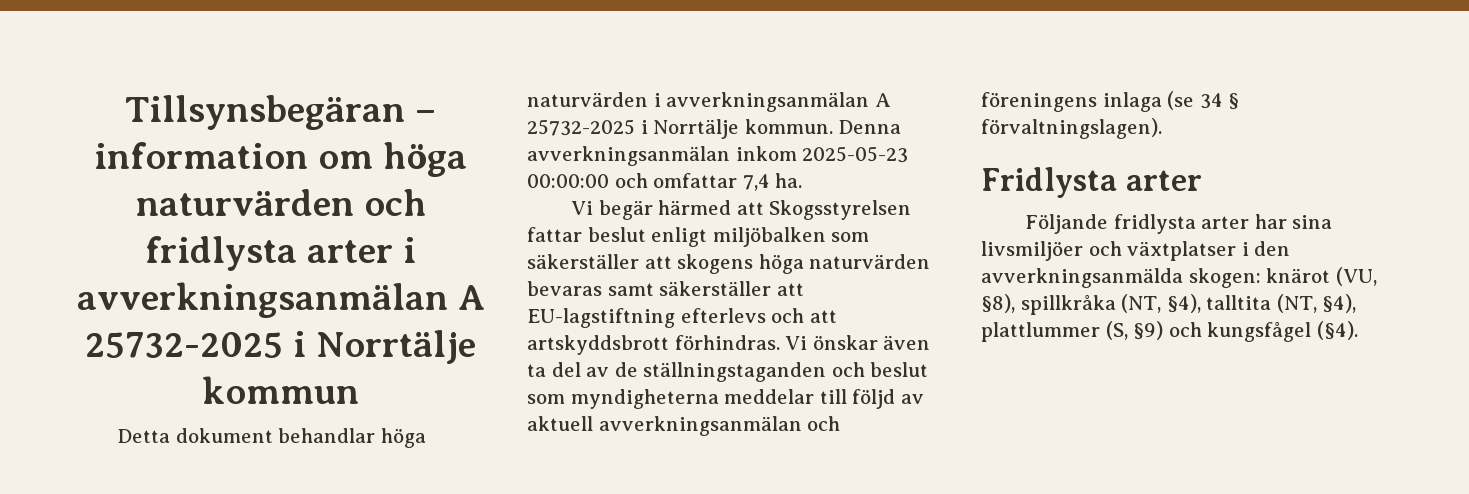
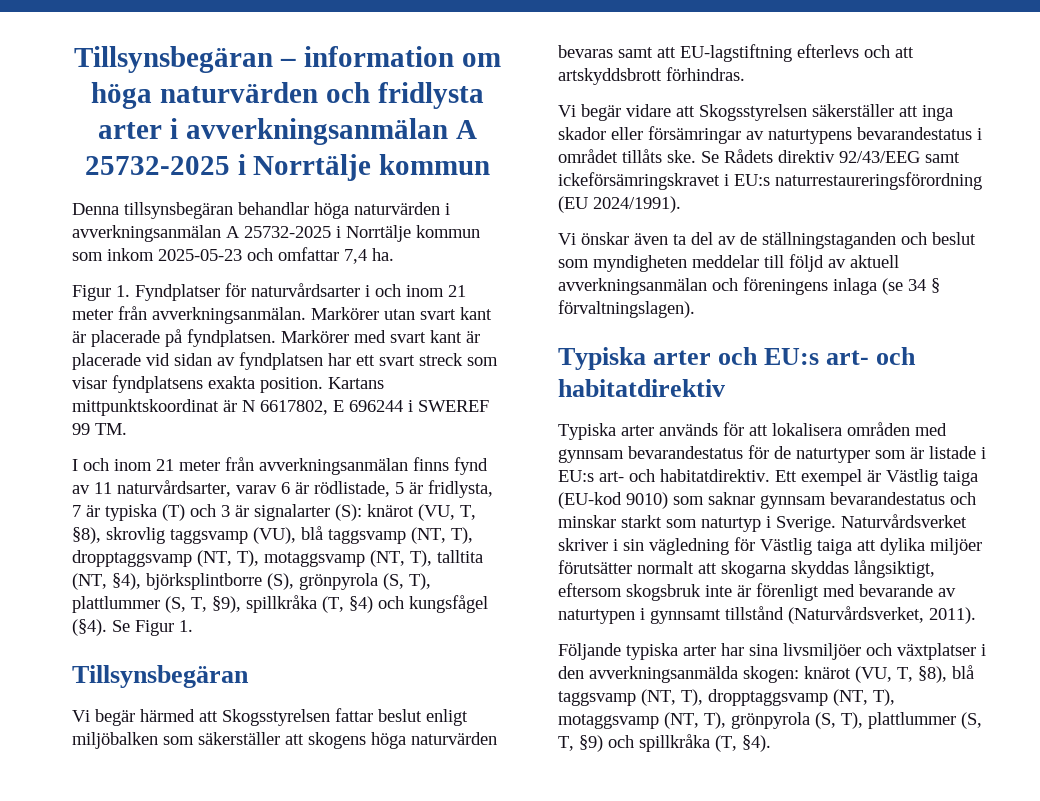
- Detta dokument behandlar höga naturvärden i avverkningsanmälan A 25732-2025 i Norrtälje kommun. Denna avverkningsanmälan inkom 2025-05-23 00:00:00 och omfattar 7,4 ha.
+ Denna tillsynsbegäran behandlar höga naturvärden i avverkningsanmälan A 25732-2025 i Norrtälje kommun som inkom 2025-05-23 och omfattar 7,4 ha.
+ Figur 1. Fyndplatser för naturvårdsarter i och inom 21 meter från avverkningsanmälan. Markörer utan svart kant är placerade på fyndplatsen. Markörer med svart kant är placerade vid sidan av fyndplatsen har ett svart streck som visar fyndplatsens exakta position. Kartans mittpunktskoordinat är N 6617802, E 696244 i SWEREF 99 TM.
+ I och inom 21 meter från avverkningsanmälan finns fynd av 11 naturvårdsarter, varav 6 är rödlistade, 5 är fridlysta, 7 är typiska (T) och 3 är signalarter (S): knärot (VU, T, §8), skrovlig taggsvamp (VU), blå taggsvamp (NT, T), dropptaggsvamp (NT, T), motaggsvamp (NT, T), talltita (NT, §4), björksplintborre (S), grönpyrola (S, T), plattlummer (S, T, §9), spillkråka (T, §4) och kungsfågel (§4). Se Figur 1.
+ Tillsynsbegäran
- Vi begär härmed att Skogsstyrelsen fattar beslut enligt miljöbalken som säkerställer att skogens höga naturvärden bevaras samt säkerställer att EU-lagstiftning efterlevs och att artskyddsbrott förhindras. Vi önskar även ta del av de ställningstaganden och beslut som myndigheterna meddelar till följd av aktuell avverkningsanmälan och föreningens inlaga (se 34 § förvaltningslagen).
+ Vi begär härmed att Skogsstyrelsen fattar beslut enligt miljöbalken som säkerställer att skogens höga naturvärden bevaras samt att EU-lagstiftning efterlevs och att artskyddsbrott förhindras.
+ Vi begär vidare att Skogsstyrelsen säkerställer att inga skador eller försämringar av naturtypens bevarandestatus i området tillåts ske. Se Rådets direktiv 92/43/EEG samt ickeförsämringskravet i EU:s naturrestaureringsförordning (EU 2024/1991).
+ Vi önskar även ta del av de ställningstaganden och beslut som myndigheten meddelar till följd av aktuell avverkningsanmälan och föreningens inlaga (se 34 § förvaltningslagen).
- Fridlysta arter
+ Typiska arter och EU:s art- och habitatdirektiv
+ Typiska arter används för att lokalisera områden med gynnsam bevarandestatus för de naturtyper som är listade i EU:s art- och habitatdirektiv. Ett exempel är Västlig taiga (EU-kod 9010) som saknar gynnsam bevarandestatus och minskar starkt som naturtyp i Sverige. Naturvårdsverket skriver i sin vägledning för Västlig taiga att dylika miljöer förutsätter normalt att skogarna skyddas långsiktigt, eftersom skogsbruk inte är förenligt med bevarande av naturtypen i gynnsamt tillstånd (Naturvårdsverket, 2011).
- Följande fridlysta arter har sina livsmiljöer och växtplatser i den avverkningsanmälda skogen: knärot (VU, §8), spillkråka (NT, §4), talltita (NT, §4), plattlummer (S, §9) och kungsfågel (§4).
+ Följande typiska arter har sina livsmiljöer och växtplatser i den avverkningsanmälda skogen: knärot (VU, T, §8), blå taggsvamp (NT, T), dropptaggsvamp (NT, T), motaggsvamp (NT, T), grönpyrola (S, T), plattlummer (S, T, §9) och spillkråka (T, §4).

